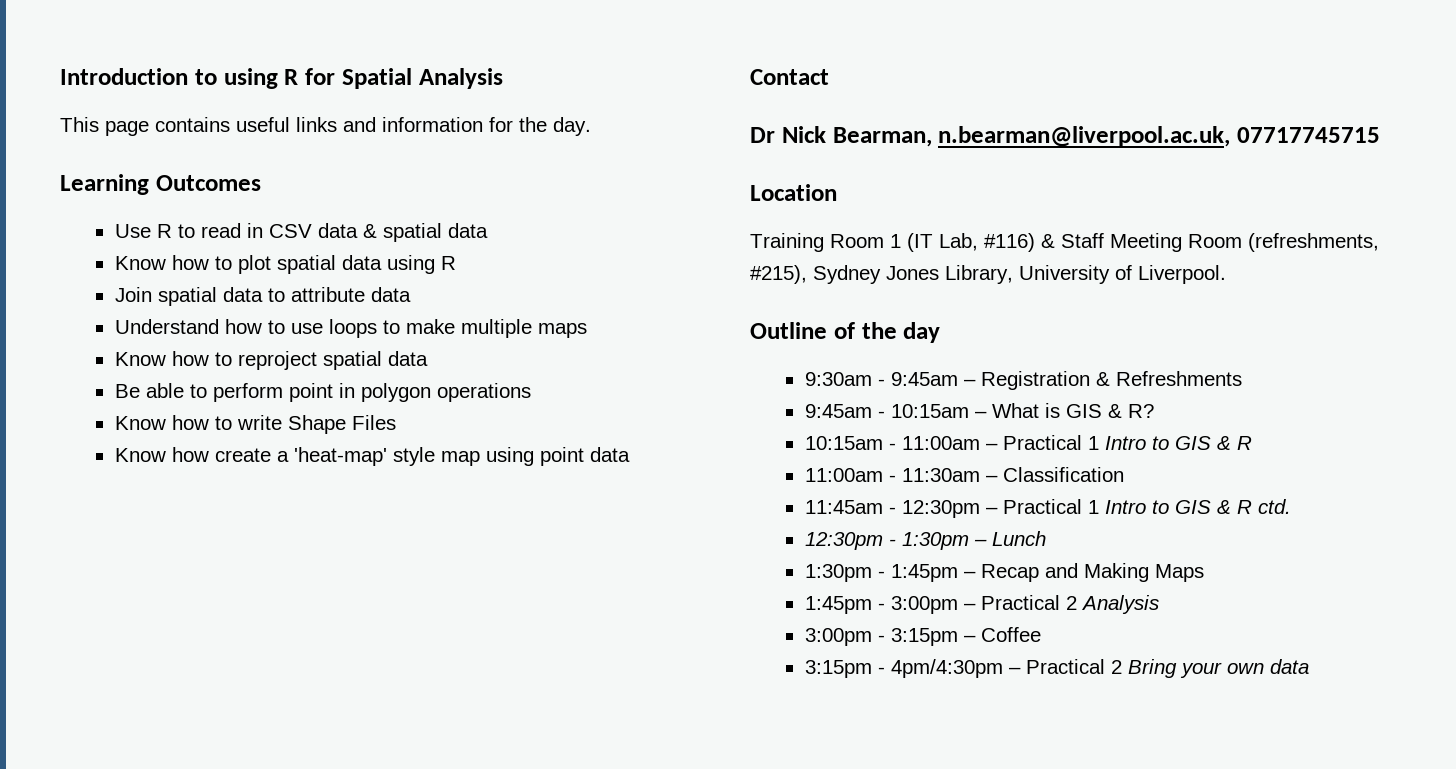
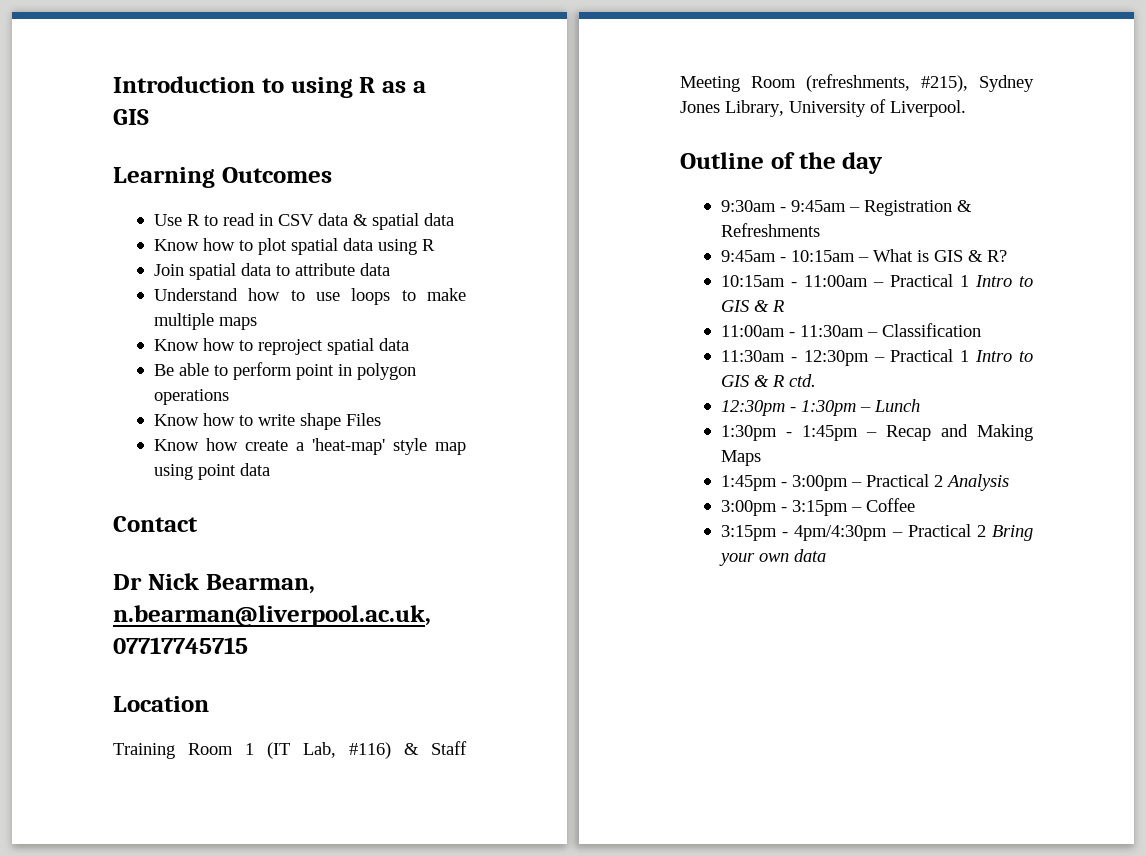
- Introduction to using R for Spatial Analysis
- This page contains useful links and information for the day.
+ Introduction to using R as a GIS
- Know how to write Shape Files
+ Know how to write shape Files
- 11:45am - 12:30pm – Practical 1 Intro to GIS & R ctd.
+ 11:30am - 12:30pm – Practical 1 Intro to GIS & R ctd.

